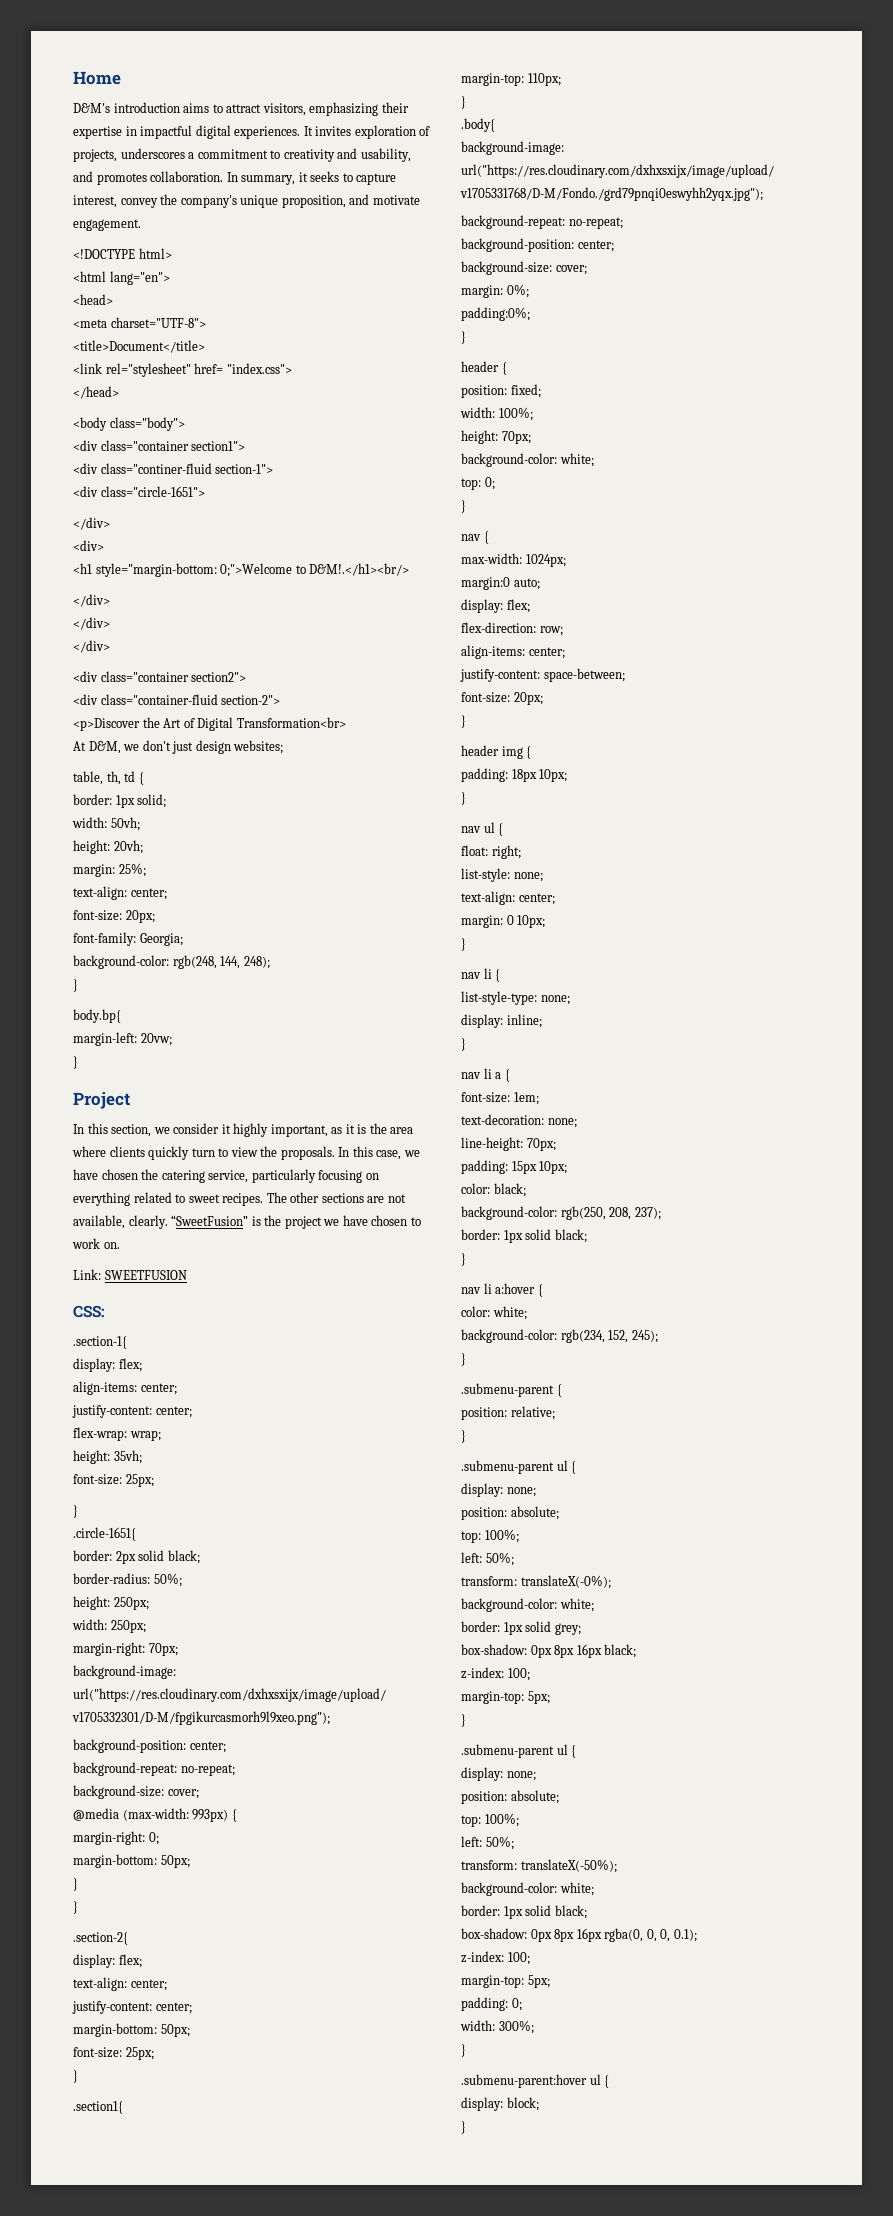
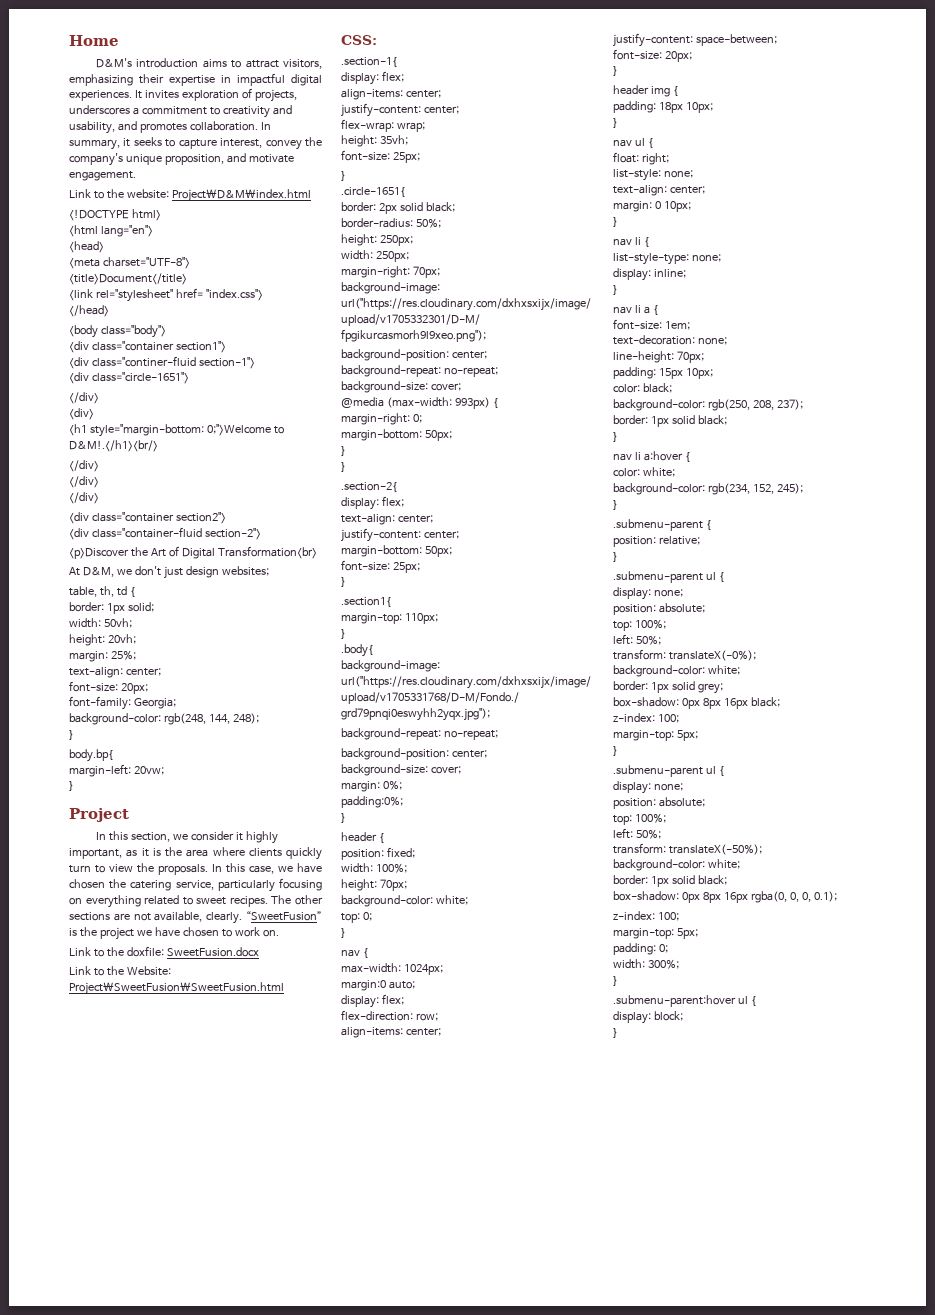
+ Link to the website: Project\D&M\index.html
- Link: SWEETFUSION
+ Link to the doxfile: SweetFusion.docx
+ Link to the Website: Project\SweetFusion\SweetFusion.html

